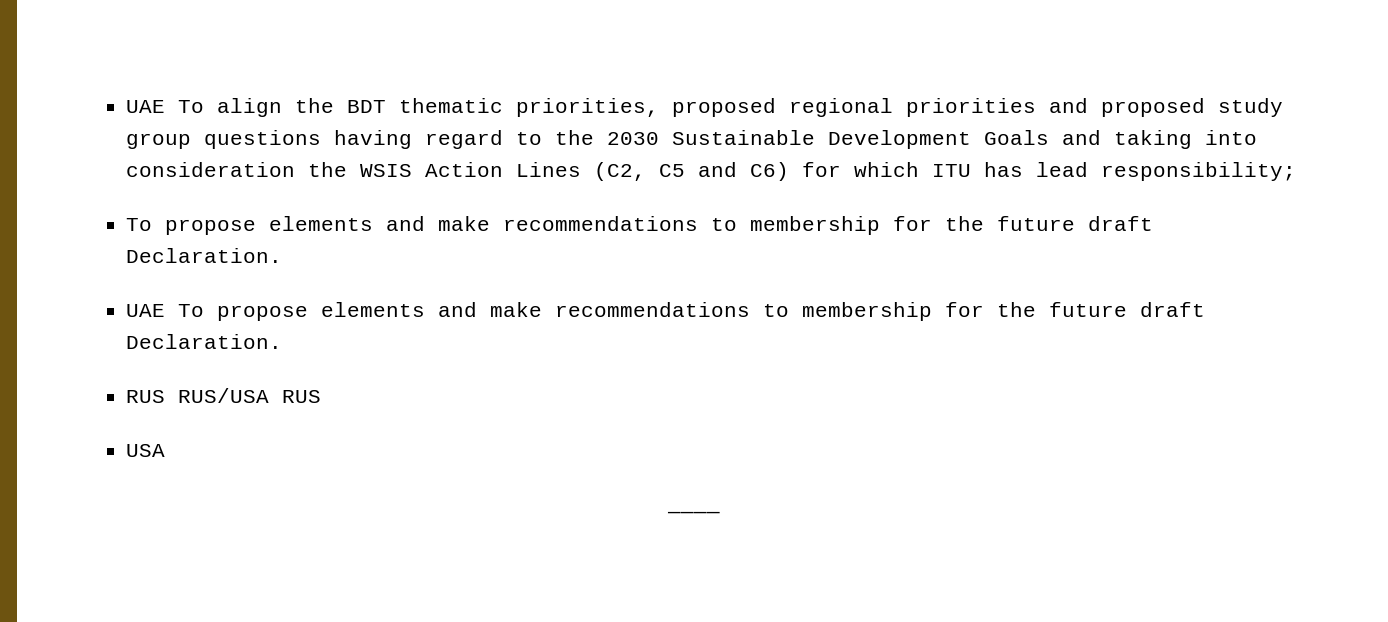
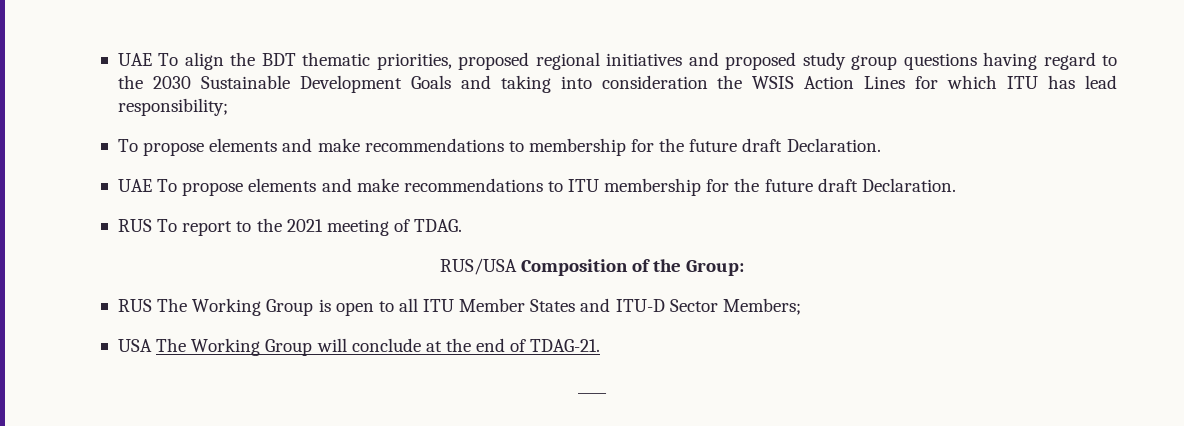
- UAE To align the BDT thematic priorities, proposed regional priorities and proposed study group questions having regard to the 2030 Sustainable Development Goals and taking into consideration the WSIS Action Lines (C2, C5 and C6) for which ITU has lead responsibility;
+ UAE To align the BDT thematic priorities, proposed regional initiatives and proposed study group questions having regard to the 2030 Sustainable Development Goals and taking into consideration the WSIS Action Lines for which ITU has lead responsibility;
- UAE To propose elements and make recommendations to membership for the future draft Declaration.
+ UAE To propose elements and make recommendations to ITU membership for the future draft Declaration.
- RUS RUS/USA RUS
- USA
+ RUS To report to the 2021 meeting of TDAG.
+ RUS/USA Composition of the Group:
+ RUS The Working Group is open to all ITU Member States and ITU-D Sector Members;
+ USA The Working Group will conclude at the end of TDAG-21.

